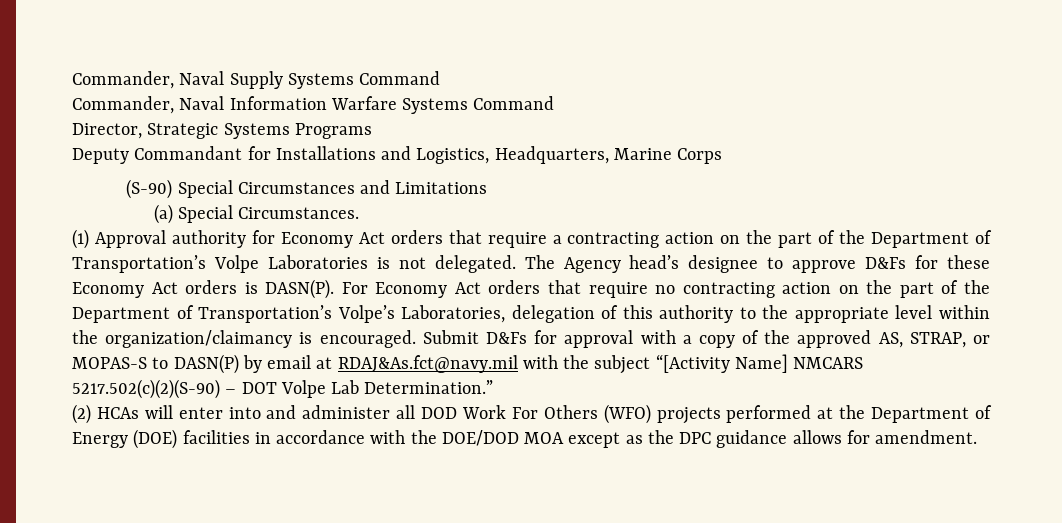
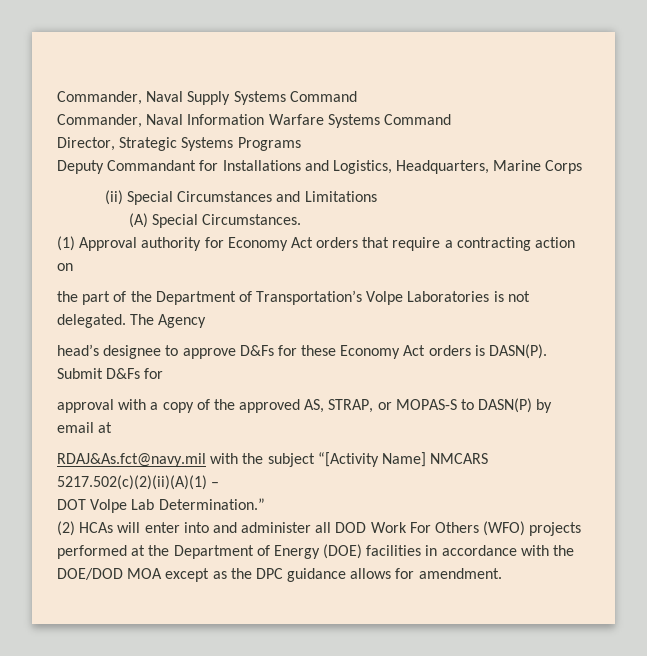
- (S-90) Special Circumstances and Limitations
+ (ii) Special Circumstances and Limitations
- (a) Special Circumstances.
+ (A) Special Circumstances.
- (1) Approval authority for Economy Act orders that require a contracting action on the part of the Department of Transportation’s Volpe Laboratories is not delegated.
+ (1) Approval authority for Economy Act orders that require a contracting action on
+ the part of the Department of Transportation’s Volpe Laboratories is not delegated.
- The Agency head’s designee to approve D&Fs for these Economy Act orders is DASN(P).
+ The Agency
+ head’s designee to approve D&Fs for these Economy Act orders is DASN(P).
- For Economy Act orders that require no contracting action on the part of the Department of Transportation’s Volpe’s Laboratories, delegation of this authority to the appropriate level within the organization/claimancy is encouraged.
- Submit D&Fs for approval with a copy of the approved AS, STRAP, or MOPAS-S to DASN(P) by email at RDAJ&As.fct@navy.mil with the subject “[Activity Name] NMCARS 5217.502(c)(2)(S-90) – DOT Volpe Lab Determination.”
+ Submit D&Fs for
+ approval with a copy of the approved AS, STRAP, or MOPAS-S to DASN(P) by email at
+ RDAJ&As.fct@navy.mil with the subject “[Activity Name] NMCARS 5217.502(c)(2)(ii)(A)(1) –
+ DOT Volpe Lab Determination.”

